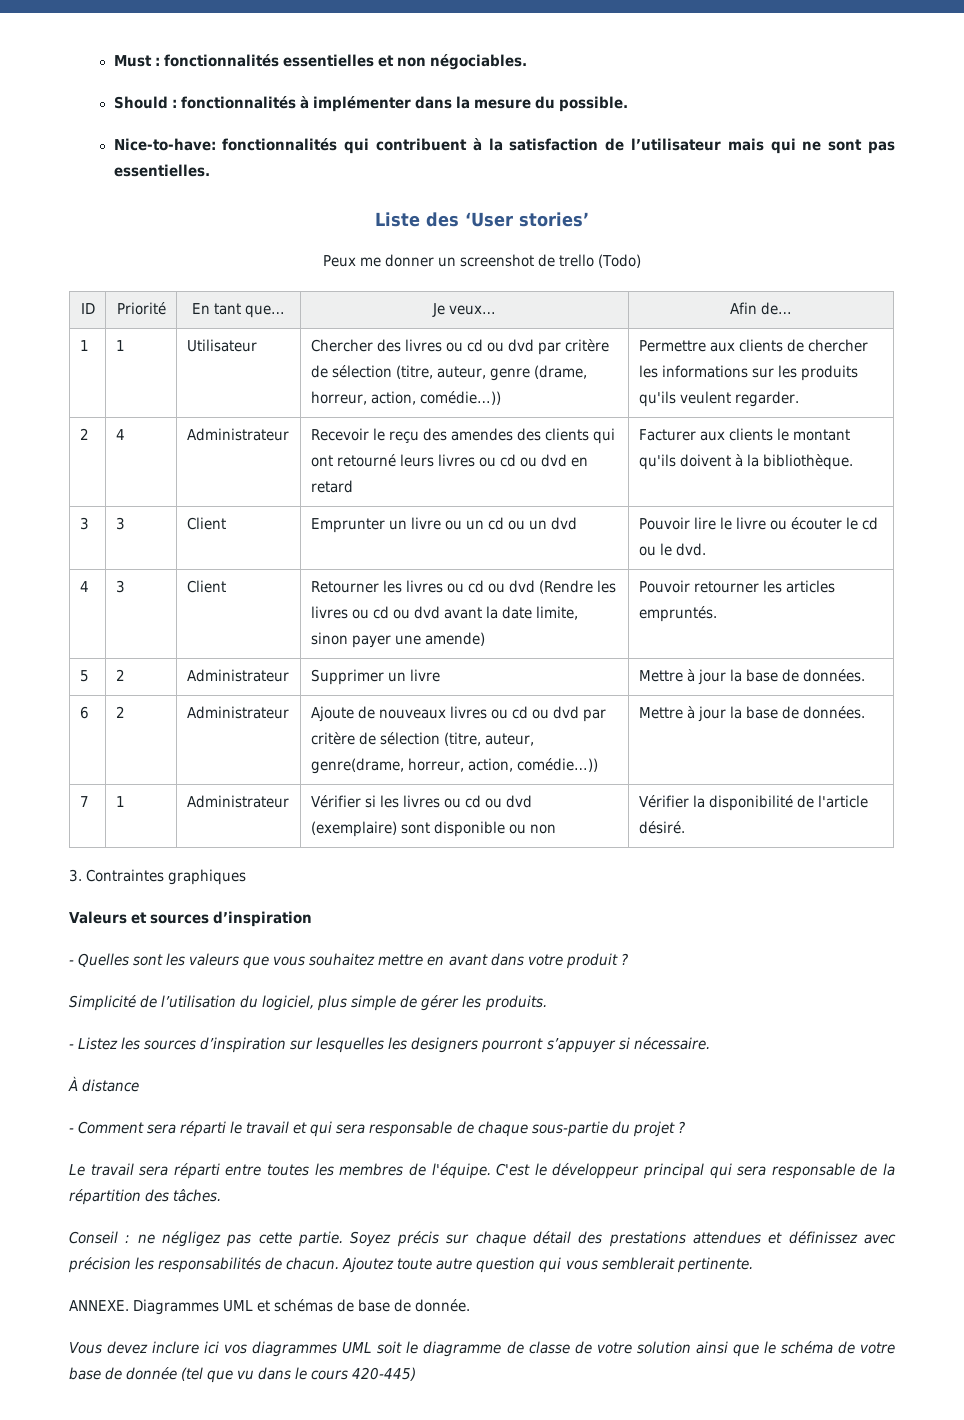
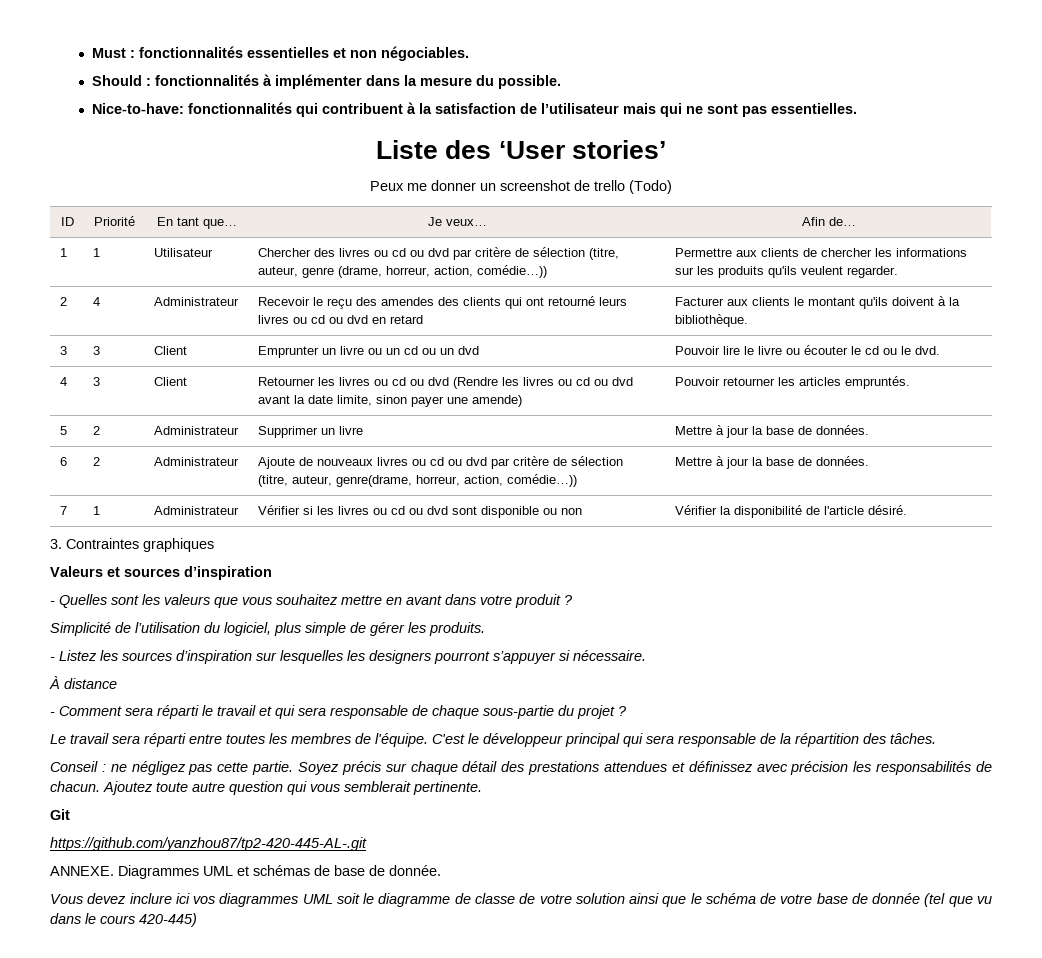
- 7 | 1 | Administrateur | Vérifier si les livres ou cd ou dvd (exemplaire) sont disponible ou non | Vérifier la disponibilité de l'article désiré.
+ 7 | 1 | Administrateur | Vérifier si les livres ou cd ou dvd sont disponible ou non | Vérifier la disponibilité de l'article désiré.
+ Git
+ https://github.com/yanzhou87/tp2-420-445-AL-.git

